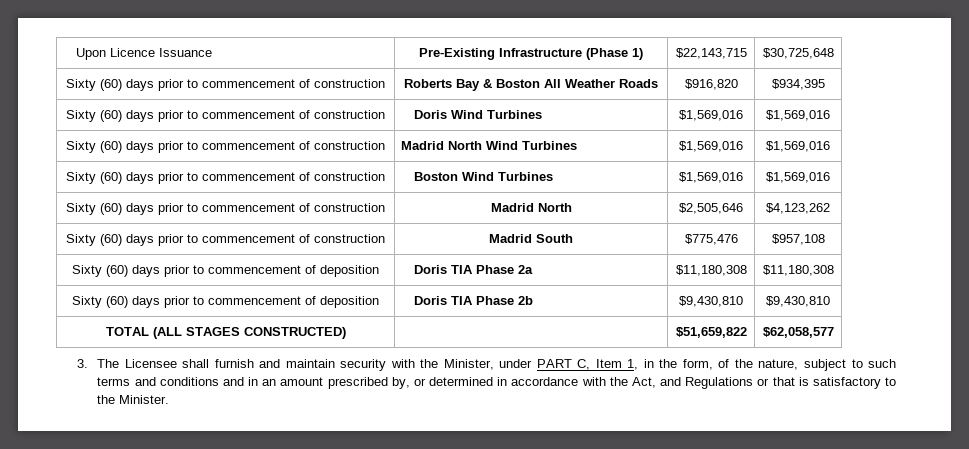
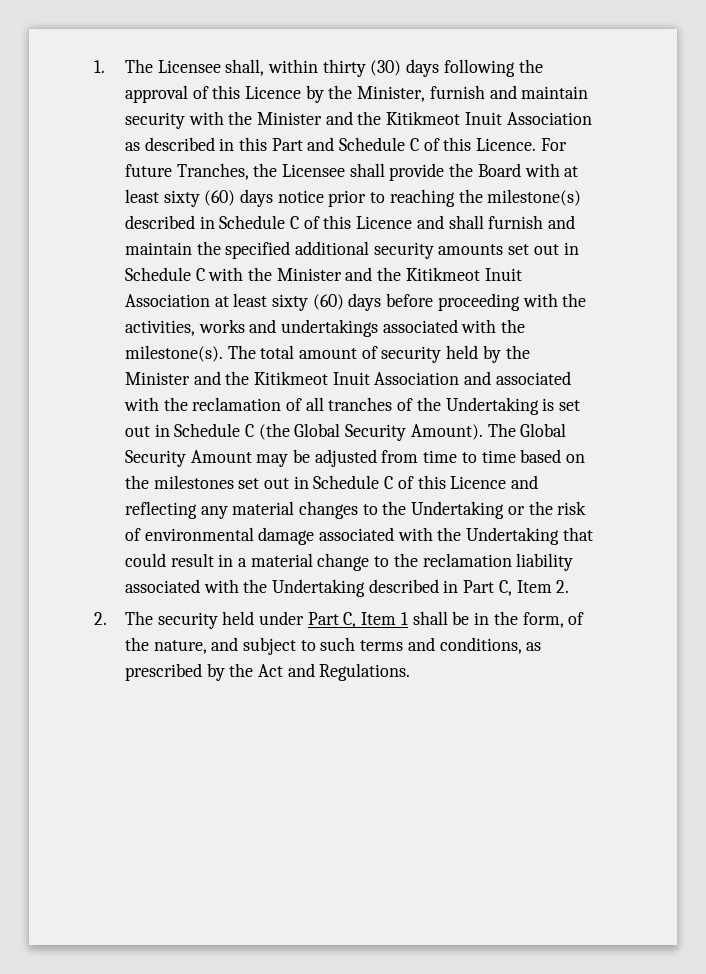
- Upon Licence Issuance | Pre-Existing Infrastructure (Phase 1) | $22,143,715 | $30,725,648
- Sixty (60) days prior to commencement of construction | Roberts Bay & Boston All Weather Roads | $916,820 | $934,395
- Sixty (60) days prior to commencement of construction | Doris Wind Turbines | $1,569,016 | $1,569,016
- Sixty (60) days prior to commencement of construction | Madrid North Wind Turbines | $1,569,016 | $1,569,016
- Sixty (60) days prior to commencement of construction | Boston Wind Turbines | $1,569,016 | $1,569,016
- Sixty (60) days prior to commencement of construction | Madrid North | $2,505,646 | $4,123,262
- Sixty (60) days prior to commencement of construction | Madrid South | $775,476 | $957,108
- Sixty (60) days prior to commencement of deposition | Doris TIA Phase 2a | $11,180,308 | $11,180,308
- Sixty (60) days prior to commencement of deposition | Doris TIA Phase 2b | $9,430,810 | $9,430,810
- TOTAL (ALL STAGES CONSTRUCTED) | | $51,659,822 | $62,058,577
- 3. The Licensee shall furnish and maintain security with the Minister, under PART C, Item 1, in the form, of the nature, subject to such terms and conditions and in an amount prescribed by, or determined in accordance with the Act, and Regulations or that is satisfactory to the Minister.
+ 1. The Licensee shall, within thirty (30) days following the approval of this Licence by the Minister, furnish and maintain security with the Minister and the Kitikmeot Inuit Association as described in this Part and Schedule C of this Licence. For future Tranches, the Licensee shall provide the Board with at least sixty (60) days notice prior to reaching the milestone(s) described in Schedule C of this Licence and shall furnish and maintain the specified additional security amounts set out in Schedule C with the Minister and the Kitikmeot Inuit Association at least sixty (60) days before proceeding with the activities, works and undertakings associated with the milestone(s). The total amount of security held by the Minister and the Kitikmeot Inuit Association and associated with the reclamation of all tranches of the Undertaking is set out in Schedule C (the Global Security Amount). The Global Security Amount may be adjusted from time to time based on the milestones set out in Schedule C of this Licence and reflecting any material changes to the Undertaking or the risk of environmental damage associated with the Undertaking that could result in a material change to the reclamation liability associated with the Undertaking described in Part C, Item 2.
+ 2. The security held under Part C, Item 1 shall be in the form, of the nature, and subject to such terms and conditions, as prescribed by the Act and Regulations.

